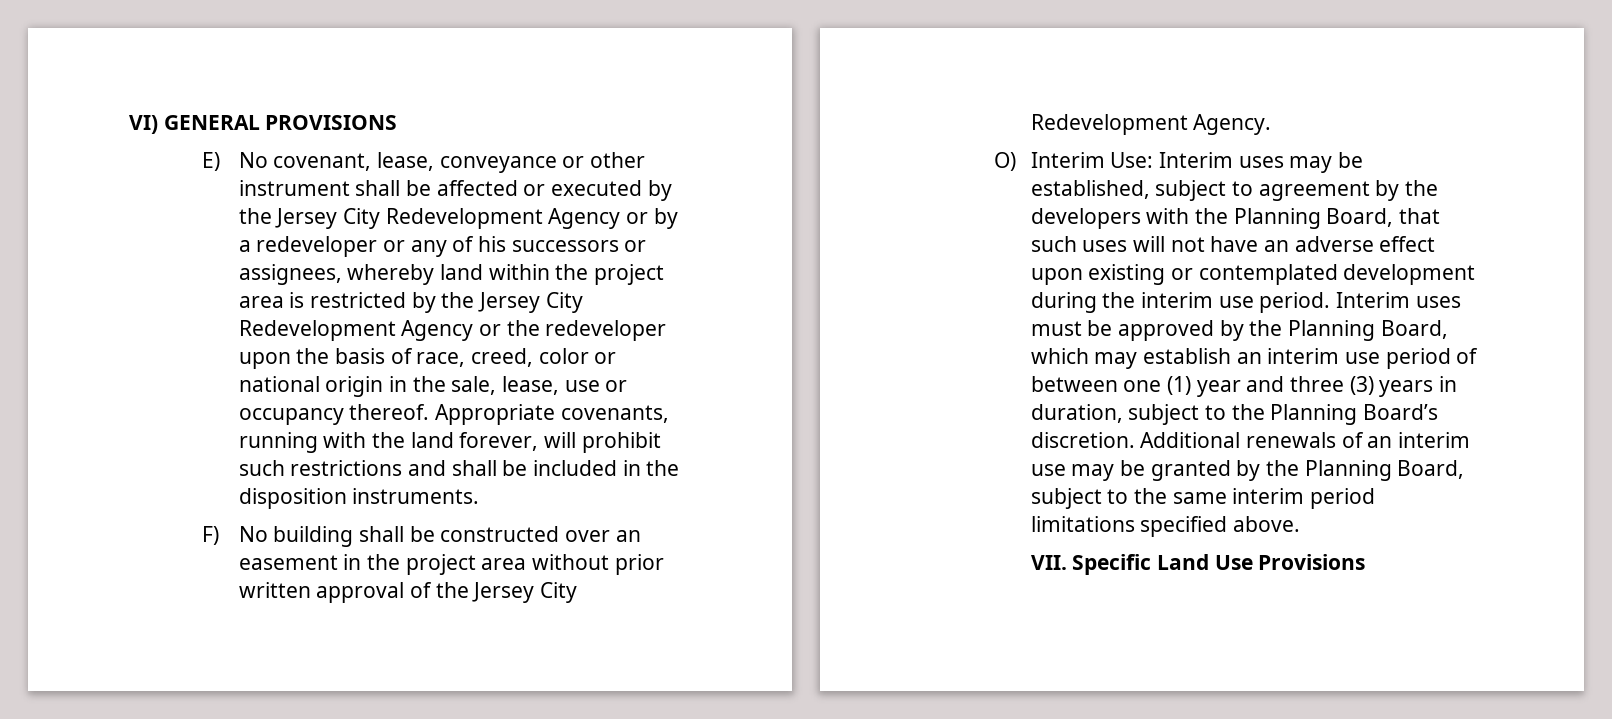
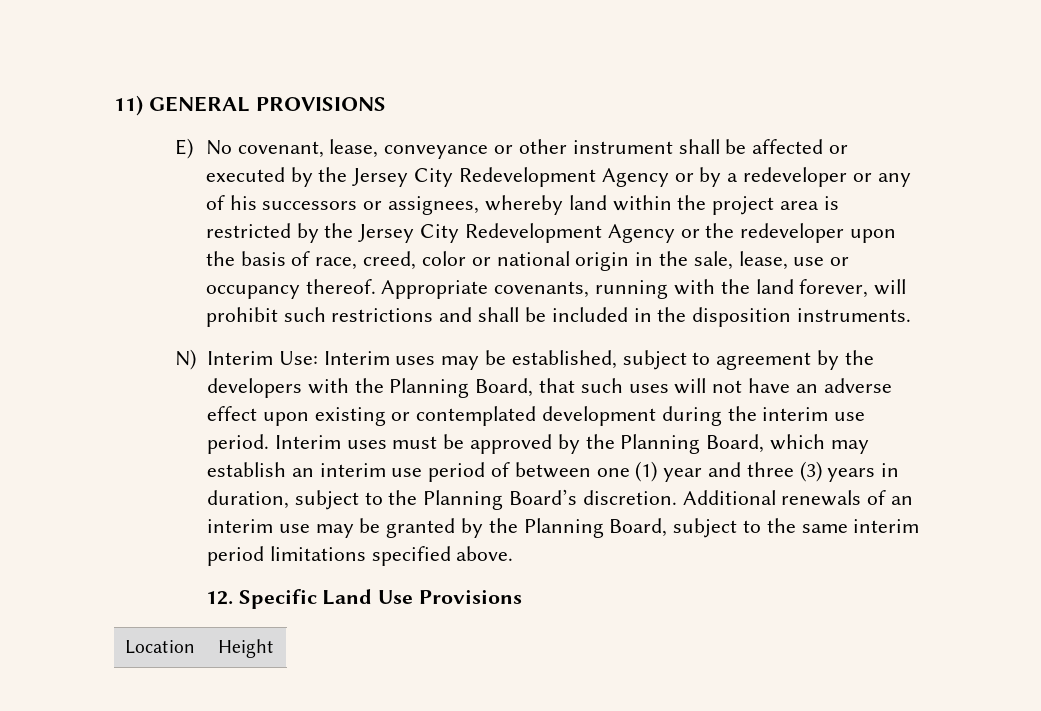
- VI) GENERAL PROVISIONS
+ 11) GENERAL PROVISIONS
- F) No building shall be constructed over an easement in the project area without prior written approval of the Jersey City Redevelopment Agency.
- O) Interim Use: Interim uses may be established, subject to agreement by the developers with the Planning Board, that such uses will not have an adverse effect upon existing or contemplated development during the interim use period.
+ N) Interim Use: Interim uses may be established, subject to agreement by the developers with the Planning Board, that such uses will not have an adverse effect upon existing or contemplated development during the interim use period.
- VII. Specific Land Use Provisions
+ 12. Specific Land Use Provisions
+ Location | Height

